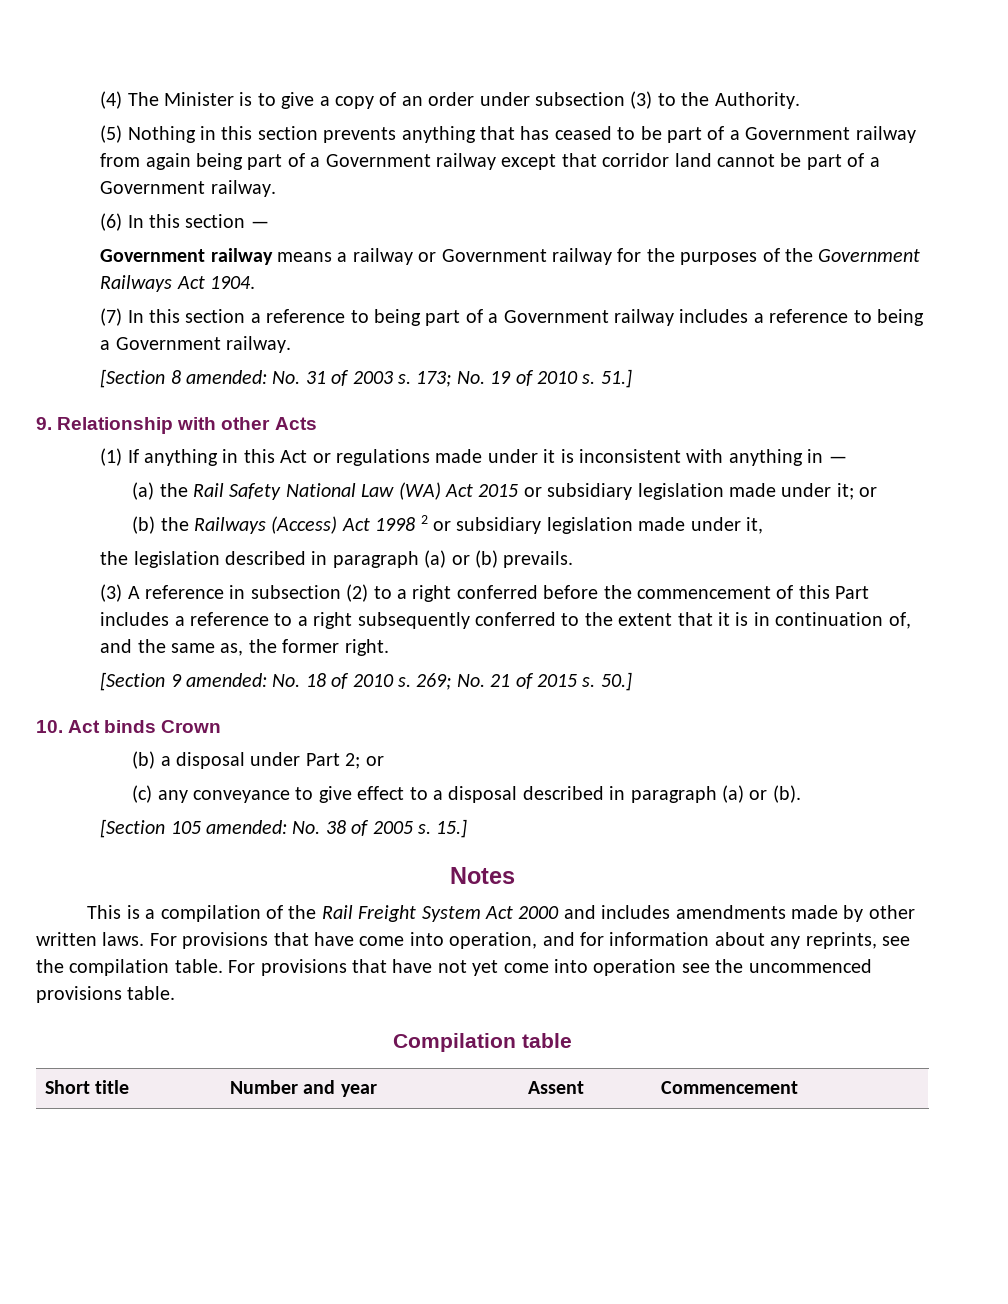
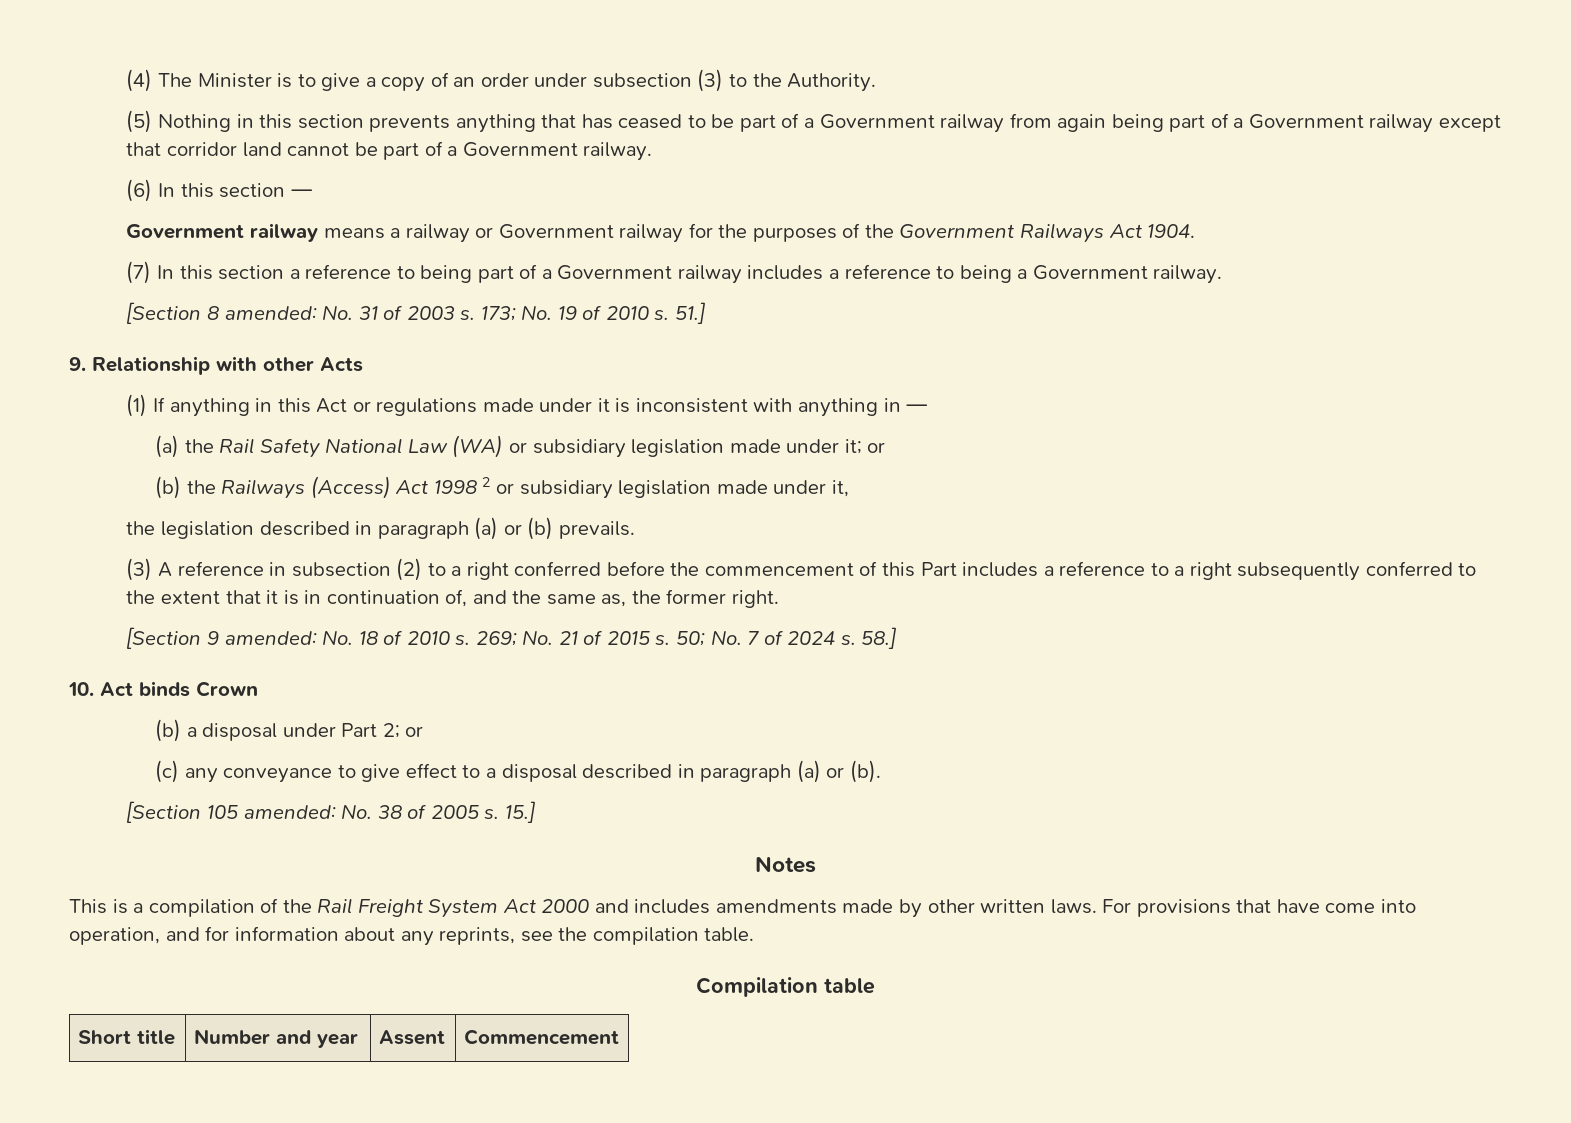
- (a) the Rail Safety National Law (WA) Act 2015 or subsidiary legislation made under it; or
+ (a) the Rail Safety National Law (WA) or subsidiary legislation made under it; or
- 50.]
+ 50; No. 7 of 2024 s. 58.]
- For provisions that have not yet come into operation see the uncommenced provisions table.

